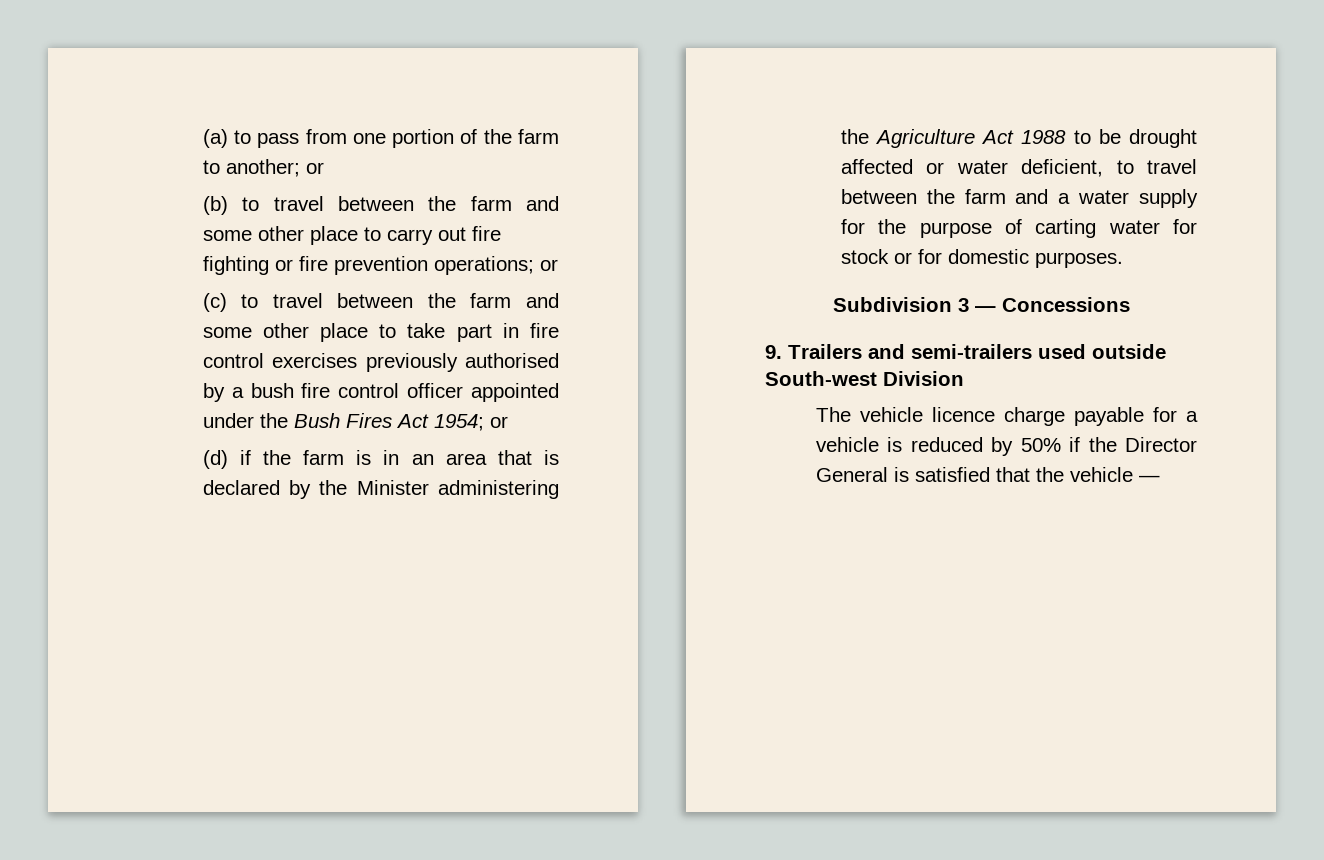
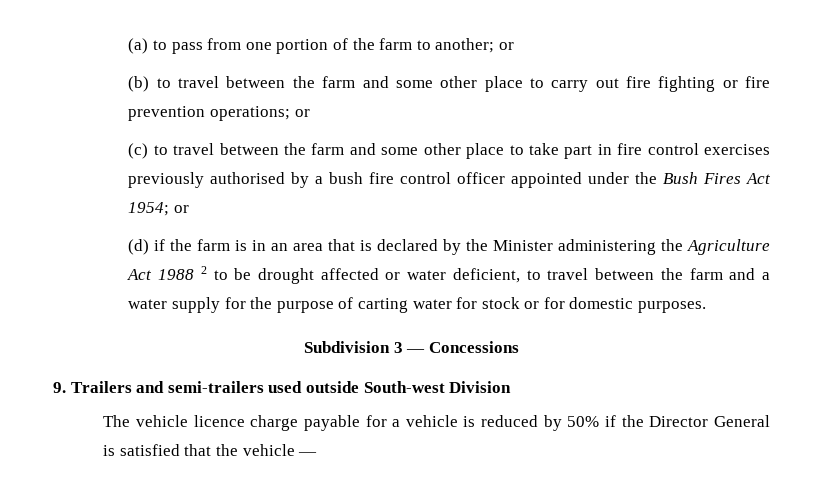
- (d) if the farm is in an area that is declared by the Minister administering the Agriculture Act 1988 to be drought affected or water deficient, to travel between the farm and a water supply for the purpose of carting water for stock or for domestic purposes.
+ (d) if the farm is in an area that is declared by the Minister administering the Agriculture Act 1988 2 to be drought affected or water deficient, to travel between the farm and a water supply for the purpose of carting water for stock or for domestic purposes.

